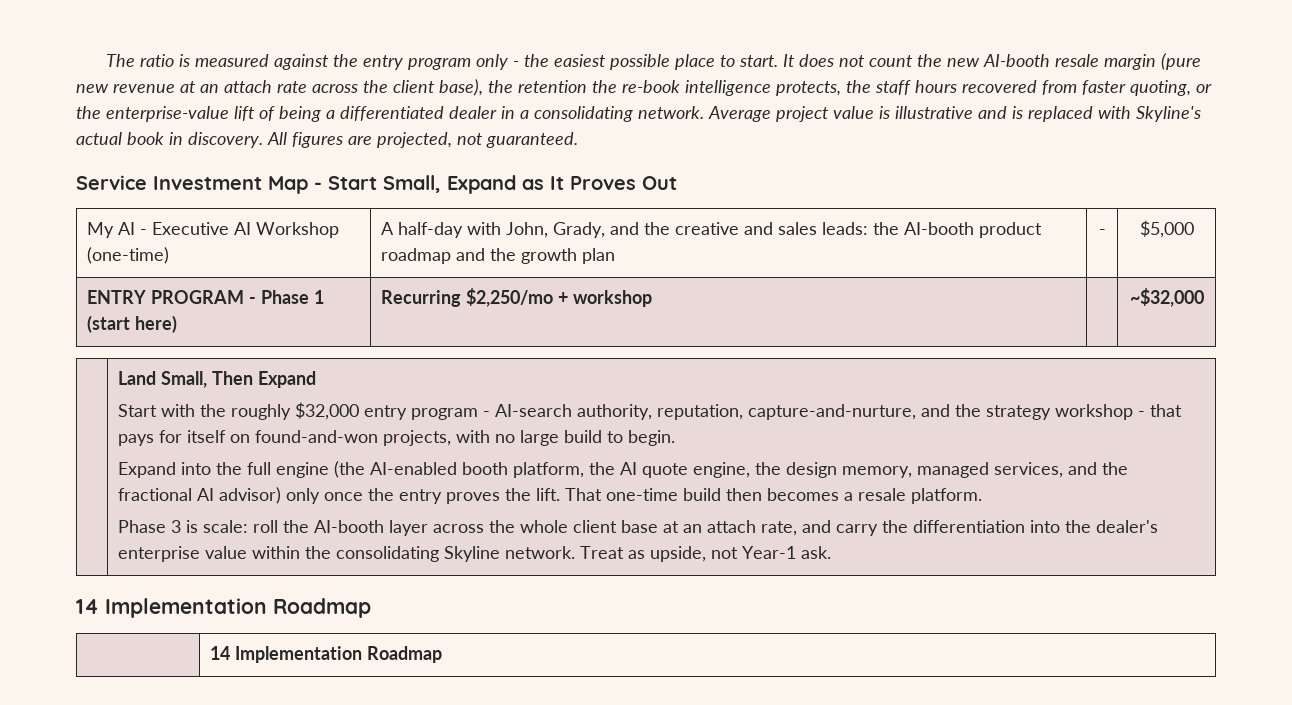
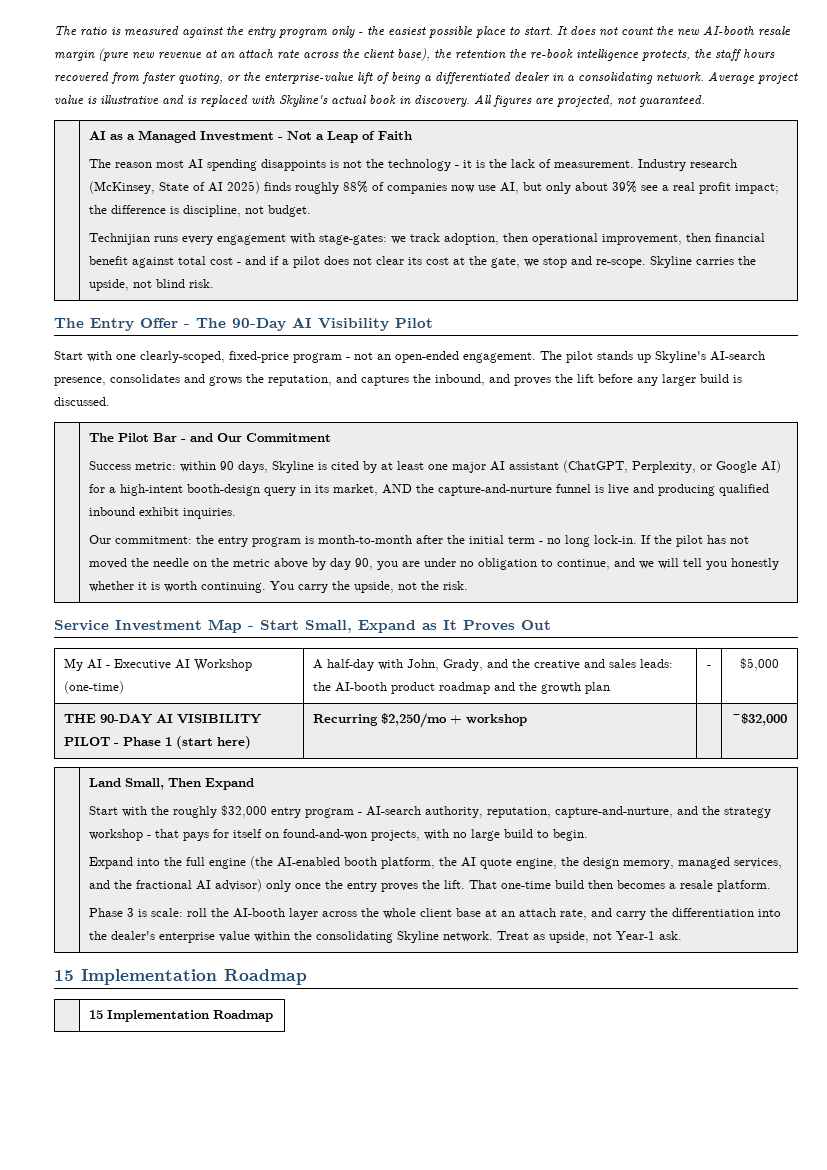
+ AI as a Managed Investment - Not a Leap of Faith
+ The reason most AI spending disappoints is not the technology - it is the lack of measurement. Industry research (McKinsey, State of AI 2025) finds roughly 88% of companies now use AI, but only about 39% see a real profit impact; the difference is discipline, not budget.
+ Technijian runs every engagement with stage-gates: we track adoption, then operational improvement, then financial benefit against total cost - and if a pilot does not clear its cost at the gate, we stop and re-scope. Skyline carries the upside, not blind risk.
+ The Entry Offer - The 90-Day AI Visibility Pilot
+ Start with one clearly-scoped, fixed-price program - not an open-ended engagement. The pilot stands up Skyline's AI-search presence, consolidates and grows the reputation, and captures the inbound, and proves the lift before any larger build is discussed.
+ | The Pilot Bar - and Our Commitment
+ Success metric: within 90 days, Skyline is cited by at least one major AI assistant (ChatGPT, Perplexity, or Google AI) for a high-intent booth-design query in its market, AND the capture-and-nurture funnel is live and producing qualified inbound exhibit inquiries.
+ Our commitment: the entry program is month-to-month after the initial term - no long lock-in. If the pilot has not moved the needle on the metric above by day 90, you are under no obligation to continue, and we will tell you honestly whether it is worth continuing. You carry the upside, not the risk.
- ENTRY PROGRAM - Phase 1 (start here) | Recurring $2,250/mo + workshop | | ~$32,000
+ THE 90-DAY AI VISIBILITY PILOT - Phase 1 (start here) | Recurring $2,250/mo + workshop | | ~$32,000
  Treat as upside, not Year-1 ask.
- 14 Implementation Roadmap
+ 15 Implementation Roadmap
- | 14 Implementation Roadmap
+ | 15 Implementation Roadmap

